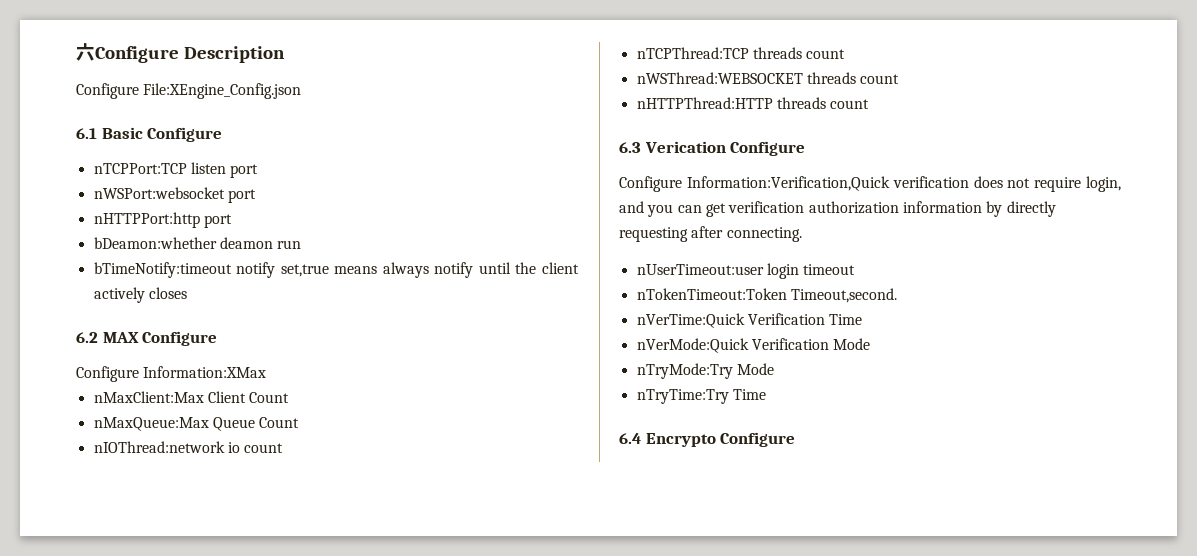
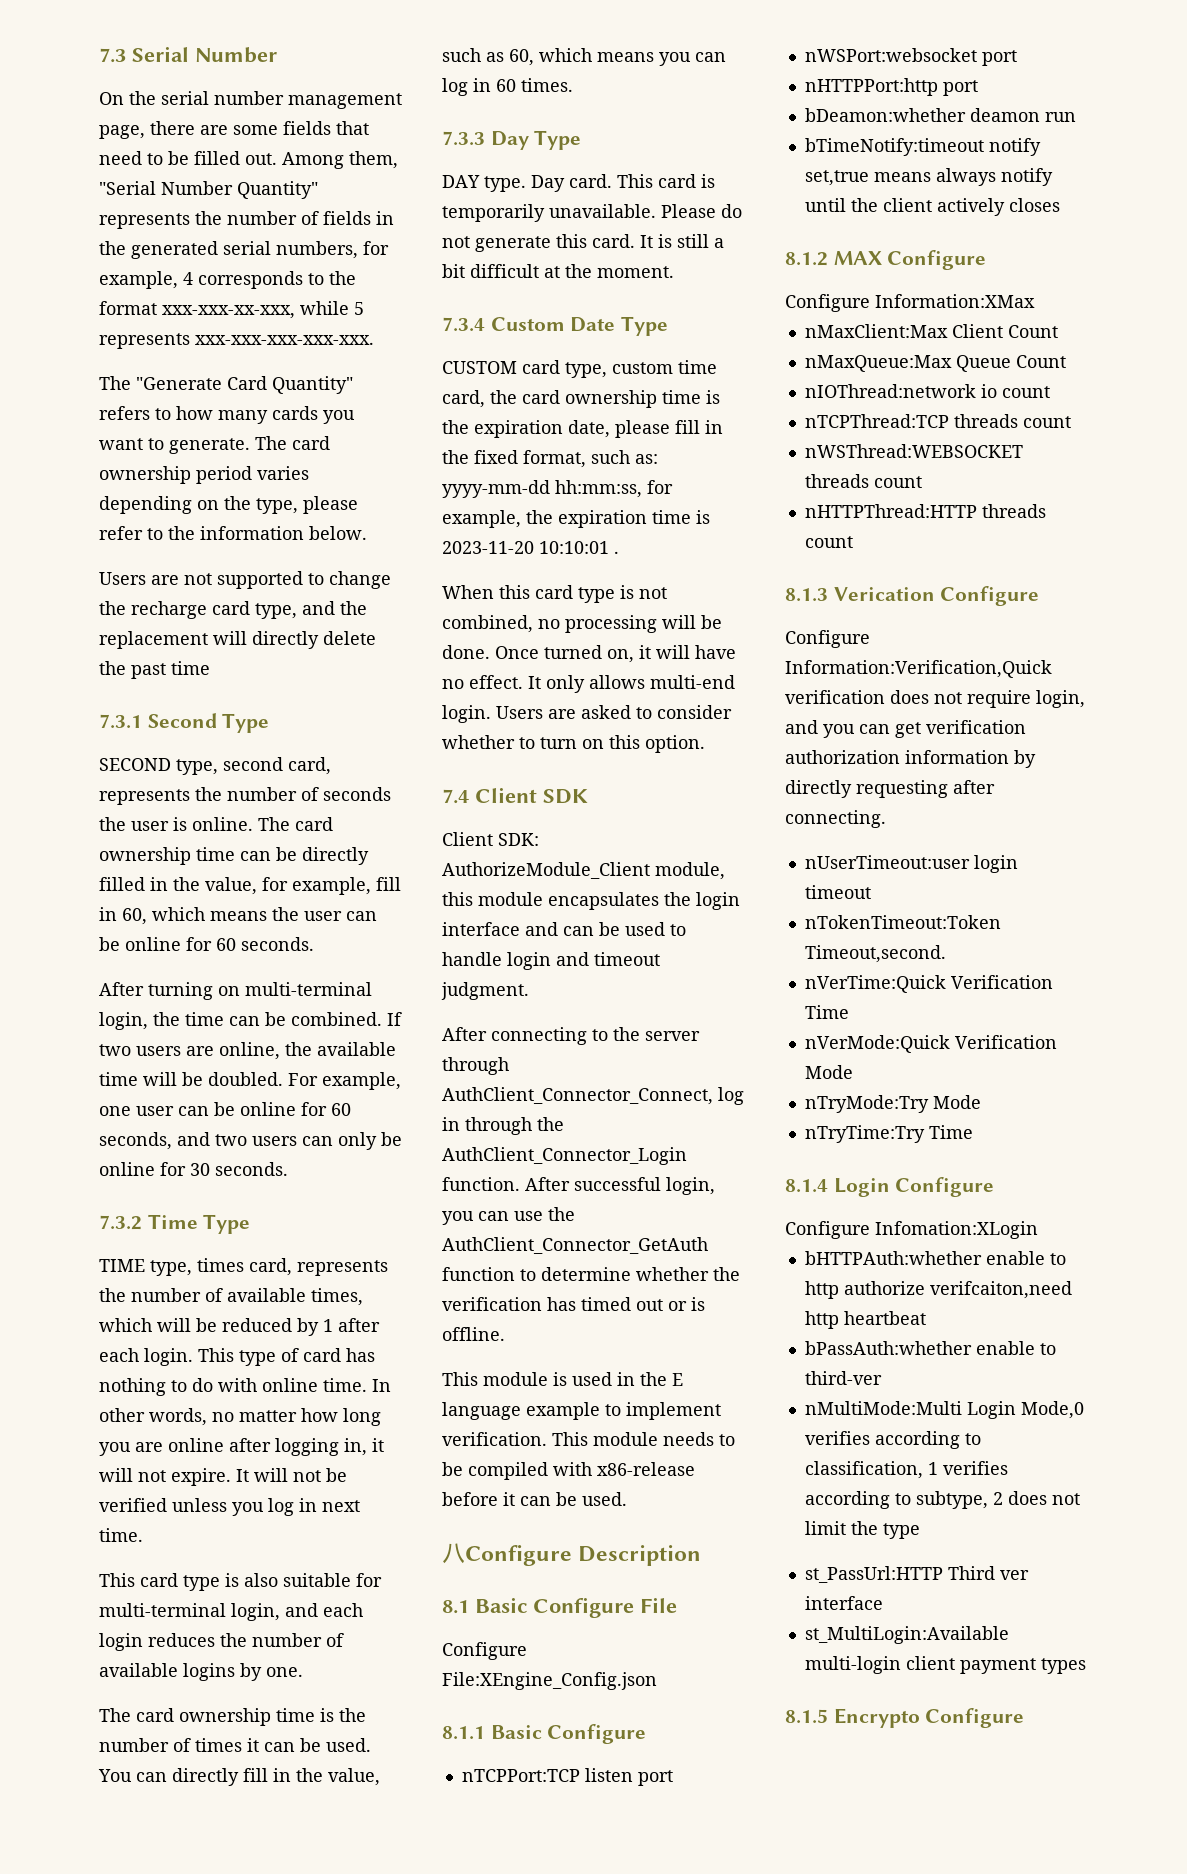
- 六Configure Description
+ 7.3 Serial Number
+ On the serial number management page, there are some fields that need to be filled out. Among them, "Serial Number Quantity" represents the number of fields in the generated serial numbers, for example, 4 corresponds to the format xxx-xxx-xx-xxx, while 5 represents xxx-xxx-xxx-xxx-xxx.
+ The "Generate Card Quantity" refers to how many cards you want to generate. The card ownership period varies depending on the type, please refer to the information below.
+ Users are not supported to change the recharge card type, and the replacement will directly delete the past time
+ 7.3.1 Second Type
+ SECOND type, second card, represents the number of seconds the user is online. The card ownership time can be directly filled in the value, for example, fill in 60, which means the user can be online for 60 seconds.
+ After turning on multi-terminal login, the time can be combined. If two users are online, the available time will be doubled. For example, one user can be online for 60 seconds, and two users can only be online for 30 seconds.
+ 7.3.2 Time Type
+ TIME type, times card, represents the number of available times, which will be reduced by 1 after each login. This type of card has nothing to do with online time. In other words, no matter how long you are online after logging in, it will not expire. It will not be verified unless you log in next time.
+ This card type is also suitable for multi-terminal login, and each login reduces the number of available logins by one.
+ The card ownership time is the number of times it can be used. You can directly fill in the value, such as 60, which means you can log in 60 times.
+ 7.3.3 Day Type
+ DAY type. Day card. This card is temporarily unavailable. Please do not generate this card. It is still a bit difficult at the moment.
+ 7.3.4 Custom Date Type
+ CUSTOM card type, custom time card, the card ownership time is the expiration date, please fill in the fixed format, such as: yyyy-mm-dd hh:mm:ss, for example, the expiration time is 2023-11-20 10:10:01 .
+ When this card type is not combined, no processing will be done. Once turned on, it will have no effect. It only allows multi-end login. Users are asked to consider whether to turn on this option.
+ 7.4 Client SDK
+ Client SDK: AuthorizeModule_Client module, this module encapsulates the login interface and can be used to handle login and timeout judgment.
+ After connecting to the server through AuthClient_Connector_Connect, log in through the AuthClient_Connector_Login function. After successful login, you can use the AuthClient_Connector_GetAuth function to determine whether the verification has timed out or is offline.
+ This module is used in the E language example to implement verification. This module needs to be compiled with x86-release before it can be used.
+ 八Configure Description
+ 8.1 Basic Configure File
- 6.1 Basic Configure
+ 8.1.1 Basic Configure
- 6.2 MAX Configure
+ 8.1.2 MAX Configure
- 6.3 Verication Configure
+ 8.1.3 Verication Configure
- 6.4 Encrypto Configure
+ 8.1.4 Login Configure
+ Configure Infomation:XLogin
+ bHTTPAuth:whether enable to http authorize verifcaiton,need http heartbeat
+ bPassAuth:whether enable to third-ver
+ nMultiMode:Multi Login Mode,0 verifies according to classification, 1 verifies according to subtype, 2 does not limit the type
+ st_PassUrl:HTTP Third ver interface
+ st_MultiLogin:Available multi-login client payment types
+ 8.1.5 Encrypto Configure

